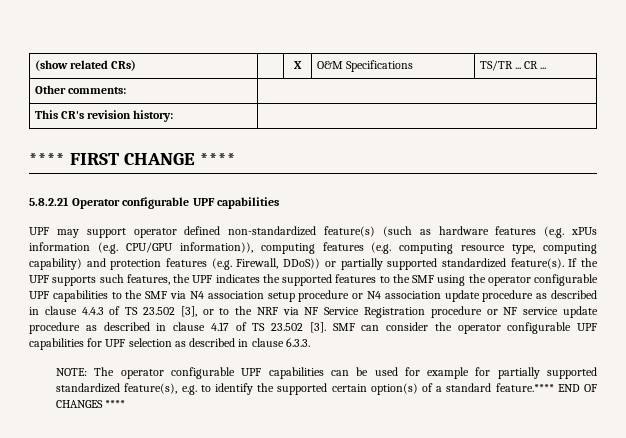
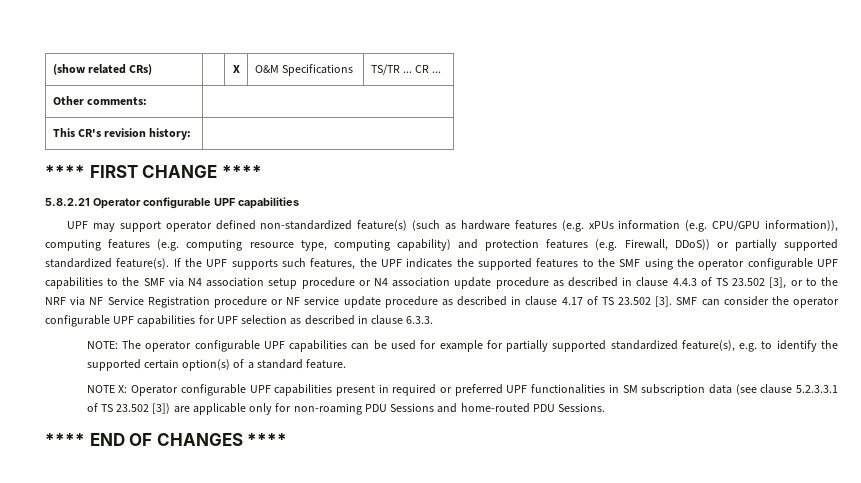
- NOTE: The operator configurable UPF capabilities can be used for example for partially supported standardized feature(s), e.g. to identify the supported certain option(s) of a standard feature.**** END OF CHANGES ****
+ NOTE: The operator configurable UPF capabilities can be used for example for partially supported standardized feature(s), e.g. to identify the supported certain option(s) of a standard feature.
+ NOTE X: Operator configurable UPF capabilities present in required or preferred UPF functionalities in SM subscription data (see clause 5.2.3.3.1 of TS 23.502 [3]) are applicable only for non-roaming PDU Sessions and home-routed PDU Sessions.
+ **** END OF CHANGES ****

